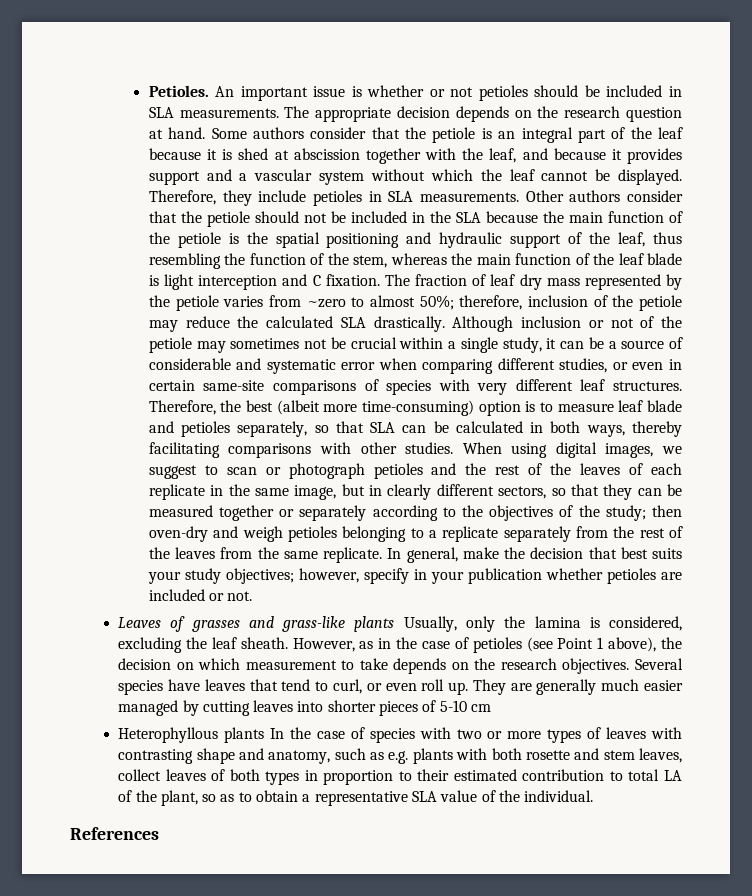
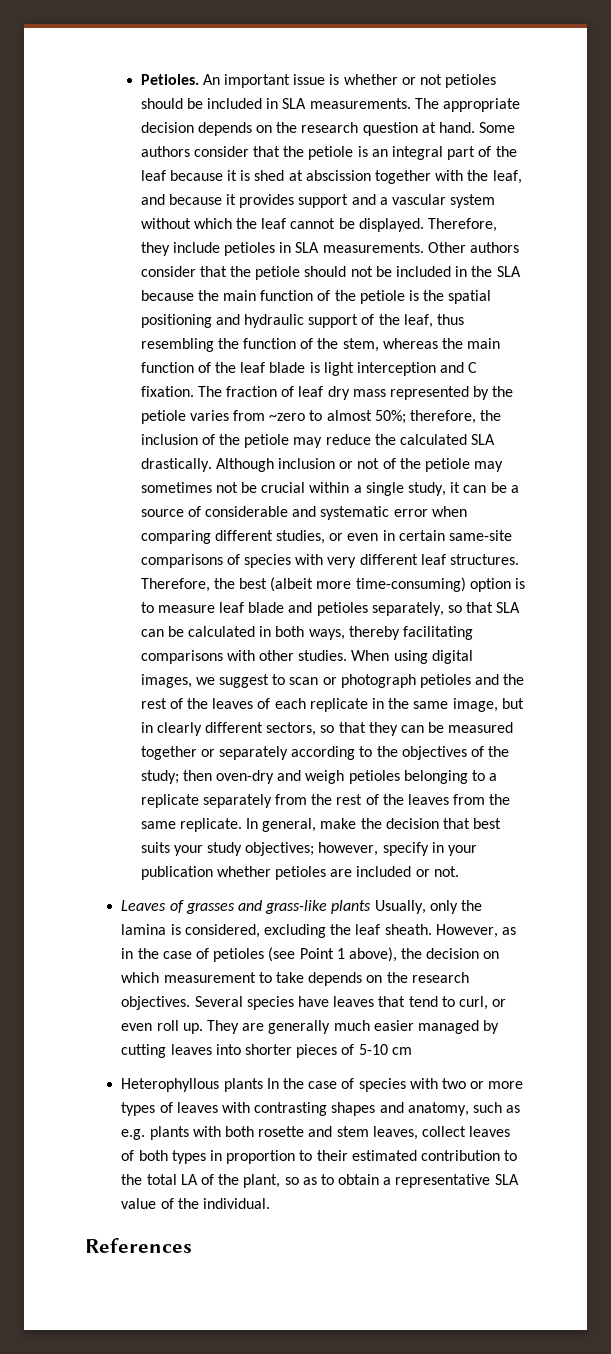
- The fraction of leaf dry mass represented by the petiole varies from ~zero to almost 50%; therefore, inclusion of the petiole may reduce the calculated SLA drastically.
+ The fraction of leaf dry mass represented by the petiole varies from ~zero to almost 50%; therefore, the inclusion of the petiole may reduce the calculated SLA drastically.
- Heterophyllous plants In the case of species with two or more types of leaves with contrasting shape and anatomy, such as e.g. plants with both rosette and stem leaves, collect leaves of both types in proportion to their estimated contribution to total LA of the plant, so as to obtain a representative SLA value of the individual.
+ Heterophyllous plants In the case of species with two or more types of leaves with contrasting shapes and anatomy, such as e.g. plants with both rosette and stem leaves, collect leaves of both types in proportion to their estimated contribution to the total LA of the plant, so as to obtain a representative SLA value of the individual.

